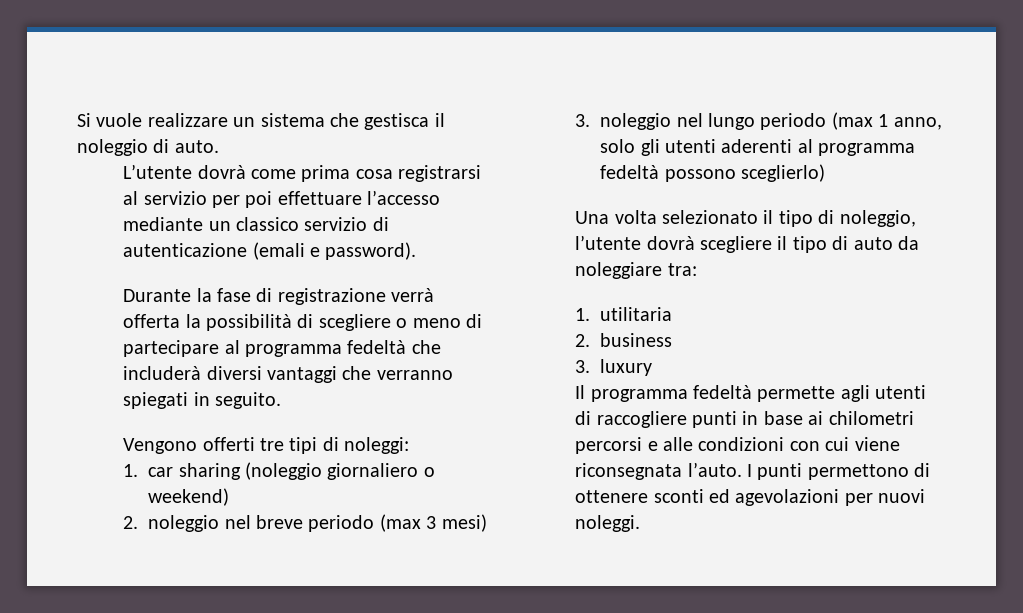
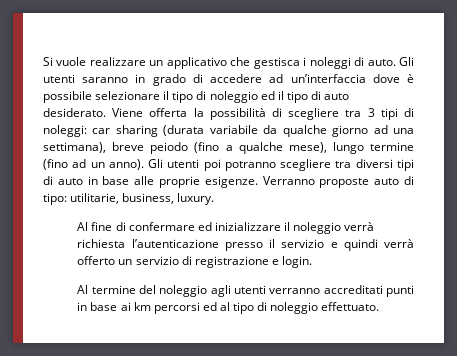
- Si vuole realizzare un sistema che gestisca il noleggio di auto.
- L’utente dovrà come prima cosa registrarsi al servizio per poi effettuare l’accesso mediante un classico servizio di autenticazione (emali e password).
- Durante la fase di registrazione verrà offerta la possibilità di scegliere o meno di partecipare al programma fedeltà che includerà diversi vantaggi che verranno spiegati in seguito.
- Vengono offerti tre tipi di noleggi:
- 1. car sharing (noleggio giornaliero o weekend)
- 2. noleggio nel breve periodo (max 3 mesi)
- 3. noleggio nel lungo periodo (max 1 anno, solo gli utenti aderenti al programma fedeltà possono sceglierlo)
- Una volta selezionato il tipo di noleggio, l’utente dovrà scegliere il tipo di auto da noleggiare tra:
- 1. utilitaria
- 2. business
- 3. luxury
- Il programma fedeltà permette agli utenti di raccogliere punti in base ai chilometri percorsi e alle condizioni con cui viene riconsegnata l’auto. I punti permettono di ottenere sconti ed agevolazioni per nuovi noleggi.
+ Si vuole realizzare un applicativo che gestisca i noleggi di auto. Gli utenti saranno in grado di accedere ad un’interfaccia dove è possibile selezionare il tipo di noleggio ed il tipo di auto desiderato. Viene offerta la possibilità di scegliere tra 3 tipi di noleggi: car sharing (durata variabile da qualche giorno ad una settimana), breve peiodo (fino a qualche mese), lungo termine (fino ad un anno). Gli utenti poi potranno scegliere tra diversi tipi di auto in base alle proprie esigenze. Verranno proposte auto di tipo: utilitarie, business, luxury.
+ Al fine di confermare ed inizializzare il noleggio verrà richiesta l’autenticazione presso il servizio e quindi verrà offerto un servizio di registrazione e login.
+ Al termine del noleggio agli utenti verranno accreditati punti in base ai km percorsi ed al tipo di noleggio effettuato.

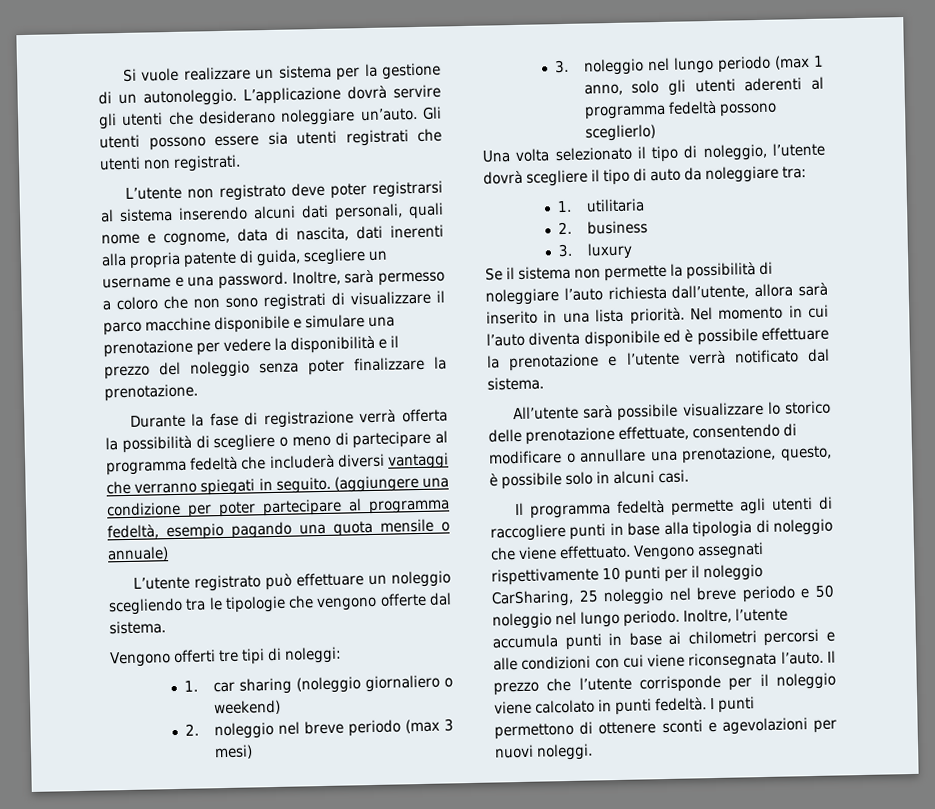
- Si vuole realizzare un applicativo che gestisca i noleggi di auto. Gli utenti saranno in grado di accedere ad un’interfaccia dove è possibile selezionare il tipo di noleggio ed il tipo di auto desiderato. Viene offerta la possibilità di scegliere tra 3 tipi di noleggi: car sharing (durata variabile da qualche giorno ad una settimana), breve peiodo (fino a qualche mese), lungo termine (fino ad un anno). Gli utenti poi potranno scegliere tra diversi tipi di auto in base alle proprie esigenze. Verranno proposte auto di tipo: utilitarie, business, luxury.
- Al fine di confermare ed inizializzare il noleggio verrà richiesta l’autenticazione presso il servizio e quindi verrà offerto un servizio di registrazione e login.
- Al termine del noleggio agli utenti verranno accreditati punti in base ai km percorsi ed al tipo di noleggio effettuato.
+ Si vuole realizzare un sistema per la gestione di un autonoleggio. L’applicazione dovrà servire gli utenti che desiderano noleggiare un’auto. Gli utenti possono essere sia utenti registrati che utenti non registrati.
+ L’utente non registrato deve poter registrarsi al sistema inserendo alcuni dati personali, quali nome e cognome, data di nascita, dati inerenti alla propria patente di guida, scegliere un username e una password. Inoltre, sarà permesso a coloro che non sono registrati di visualizzare il parco macchine disponibile e simulare una prenotazione per vedere la disponibilità e il prezzo del noleggio senza poter finalizzare la prenotazione.
+ Durante la fase di registrazione verrà offerta la possibilità di scegliere o meno di partecipare al programma fedeltà che includerà diversi vantaggi che verranno spiegati in seguito. (aggiungere una condizione per poter partecipare al programma fedeltà, esempio pagando una quota mensile o annuale)
+ L’utente registrato può effettuare un noleggio scegliendo tra le tipologie che vengono offerte dal sistema.
+ Vengono offerti tre tipi di noleggi:
+ 1. car sharing (noleggio giornaliero o weekend)
+ 2. noleggio nel breve periodo (max 3 mesi)
+ 3. noleggio nel lungo periodo (max 1 anno, solo gli utenti aderenti al programma fedeltà possono sceglierlo)
+ Una volta selezionato il tipo di noleggio, l’utente dovrà scegliere il tipo di auto da noleggiare tra:
+ 1. utilitaria
+ 2. business
+ 3. luxury
+ Se il sistema non permette la possibilità di noleggiare l’auto richiesta dall’utente, allora sarà inserito in una lista priorità. Nel momento in cui l’auto diventa disponibile ed è possibile effettuare la prenotazione e l’utente verrà notificato dal sistema.
+ All’utente sarà possibile visualizzare lo storico delle prenotazione effettuate, consentendo di modificare o annullare una prenotazione, questo, è possibile solo in alcuni casi.
+ Il programma fedeltà permette agli utenti di raccogliere punti in base alla tipologia di noleggio che viene effettuato. Vengono assegnati rispettivamente 10 punti per il noleggio CarSharing, 25 noleggio nel breve periodo e 50 noleggio nel lungo periodo. Inoltre, l’utente accumula punti in base ai chilometri percorsi e alle condizioni con cui viene riconsegnata l’auto. Il prezzo che l’utente corrisponde per il noleggio viene calcolato in punti fedeltà. I punti permettono di ottenere sconti e agevolazioni per nuovi noleggi.

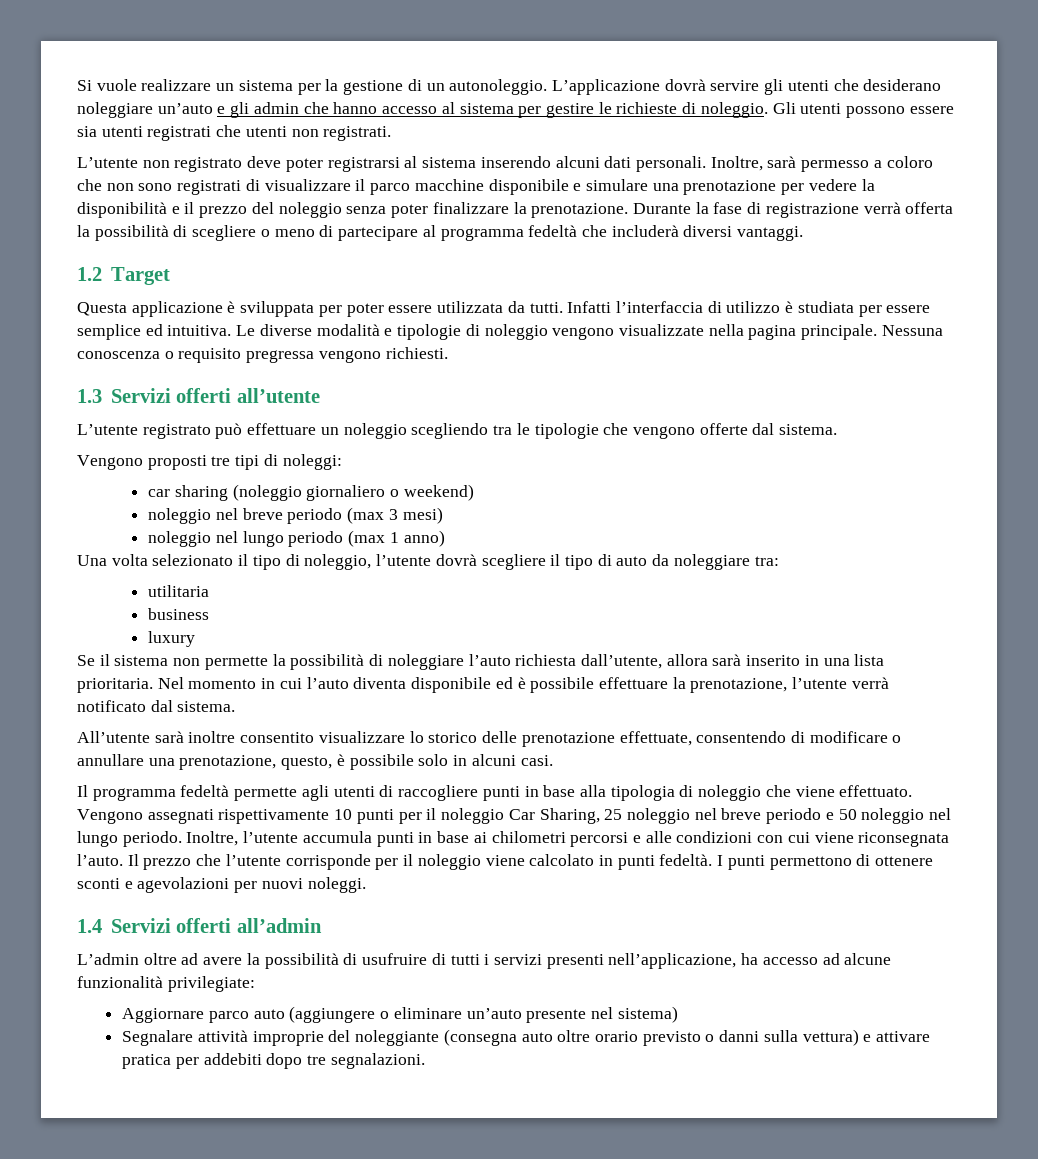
- L’applicazione dovrà servire gli utenti che desiderano noleggiare un’auto.
+ L’applicazione dovrà servire gli utenti che desiderano noleggiare un’auto e gli admin che hanno accesso al sistema per gestire le richieste di noleggio.
- L’utente non registrato deve poter registrarsi al sistema inserendo alcuni dati personali, quali nome e cognome, data di nascita, dati inerenti alla propria patente di guida, scegliere un username e una password.
+ L’utente non registrato deve poter registrarsi al sistema inserendo alcuni dati personali.
- Inoltre, sarà permesso a coloro che non sono registrati di visualizzare il parco macchine disponibile e simulare una prenotazione per vedere la disponibilità e il prezzo del noleggio senza poter finalizzare la prenotazione.
- Durante la fase di registrazione verrà offerta la possibilità di scegliere o meno di partecipare al programma fedeltà che includerà diversi vantaggi che verranno spiegati in seguito. (aggiungere una condizione per poter partecipare al programma fedeltà, esempio pagando una quota mensile o annuale)
+ Inoltre, sarà permesso a coloro che non sono registrati di visualizzare il parco macchine disponibile e simulare una prenotazione per vedere la disponibilità e il prezzo del noleggio senza poter finalizzare la prenotazione. Durante la fase di registrazione verrà offerta la possibilità di scegliere o meno di partecipare al programma fedeltà che includerà diversi vantaggi.
+ 1.2 Target
+ Questa applicazione è sviluppata per poter essere utilizzata da tutti. Infatti l’interfaccia di utilizzo è studiata per essere semplice ed intuitiva. Le diverse modalità e tipologie di noleggio vengono visualizzate nella pagina principale. Nessuna conoscenza o requisito pregressa vengono richiesti.
+ 1.3 Servizi offerti all’utente
- Vengono offerti tre tipi di noleggi:
+ Vengono proposti tre tipi di noleggi:
- 1. car sharing (noleggio giornaliero o weekend)
+ car sharing (noleggio giornaliero o weekend)
- 2. noleggio nel breve periodo (max 3 mesi)
+ noleggio nel breve periodo (max 3 mesi)
- 3. noleggio nel lungo periodo (max 1 anno, solo gli utenti aderenti al programma fedeltà possono sceglierlo)
+ noleggio nel lungo periodo (max 1 anno)
- 1. utilitaria
+ utilitaria
- 2. business
+ business
- 3. luxury
+ luxury
- Se il sistema non permette la possibilità di noleggiare l’auto richiesta dall’utente, allora sarà inserito in una lista priorità.
+ Se il sistema non permette la possibilità di noleggiare l’auto richiesta dall’utente, allora sarà inserito in una lista prioritaria.
- Nel momento in cui l’auto diventa disponibile ed è possibile effettuare la prenotazione e l’utente verrà notificato dal sistema.
+ Nel momento in cui l’auto diventa disponibile ed è possibile effettuare la prenotazione, l’utente verrà notificato dal sistema.
- All’utente sarà possibile visualizzare lo storico delle prenotazione effettuate, consentendo di modificare o annullare una prenotazione, questo, è possibile solo in alcuni casi.
+ All’utente sarà inoltre consentito visualizzare lo storico delle prenotazione effettuate, consentendo di modificare o annullare una prenotazione, questo, è possibile solo in alcuni casi.
- Vengono assegnati rispettivamente 10 punti per il noleggio CarSharing, 25 noleggio nel breve periodo e 50 noleggio nel lungo periodo.
+ Vengono assegnati rispettivamente 10 punti per il noleggio Car Sharing, 25 noleggio nel breve periodo e 50 noleggio nel lungo periodo.
+ 1.4 Servizi offerti all’admin
+ L’admin oltre ad avere la possibilità di usufruire di tutti i servizi presenti nell’applicazione, ha accesso ad alcune funzionalità privilegiate:
+ Aggiornare parco auto (aggiungere o eliminare un’auto presente nel sistema)
+ Segnalare attività improprie del noleggiante (consegna auto oltre orario previsto o danni sulla vettura) e attivare pratica per addebiti dopo tre segnalazioni.

